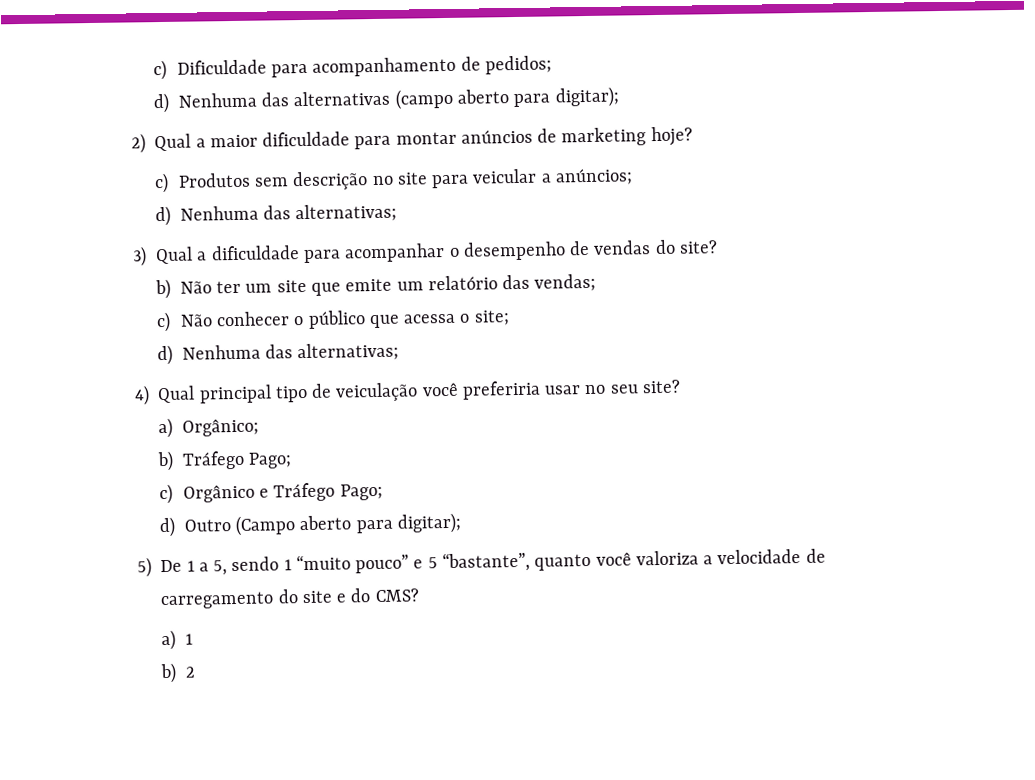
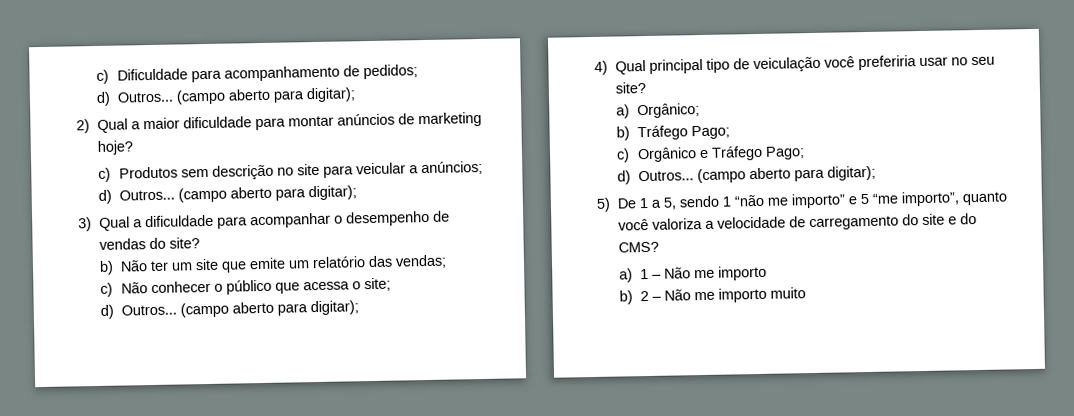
  c) Dificuldade para acompanhamento de pedidos;
- d) Nenhuma das alternativas (campo aberto para digitar);
+ d) Outros... (campo aberto para digitar);
  c) Produtos sem descrição no site para veicular a anúncios;
- d) Nenhuma das alternativas;
+ d) Outros... (campo aberto para digitar);
  c) Não conhecer o público que acessa o site;
- d) Nenhuma das alternativas;
+ d) Outros... (campo aberto para digitar);
  c) Orgânico e Tráfego Pago;
- d) Outro (Campo aberto para digitar);
+ d) Outros... (campo aberto para digitar);
- 5) De 1 a 5, sendo 1 “muito pouco” e 5 “bastante”, quanto você valoriza a velocidade de carregamento do site e do CMS?
+ 5) De 1 a 5, sendo 1 “não me importo” e 5 “me importo”, quanto você valoriza a velocidade de carregamento do site e do CMS?
- a) 1
- b) 2
+ a) 1 – Não me importo
+ b) 2 – Não me importo muito

